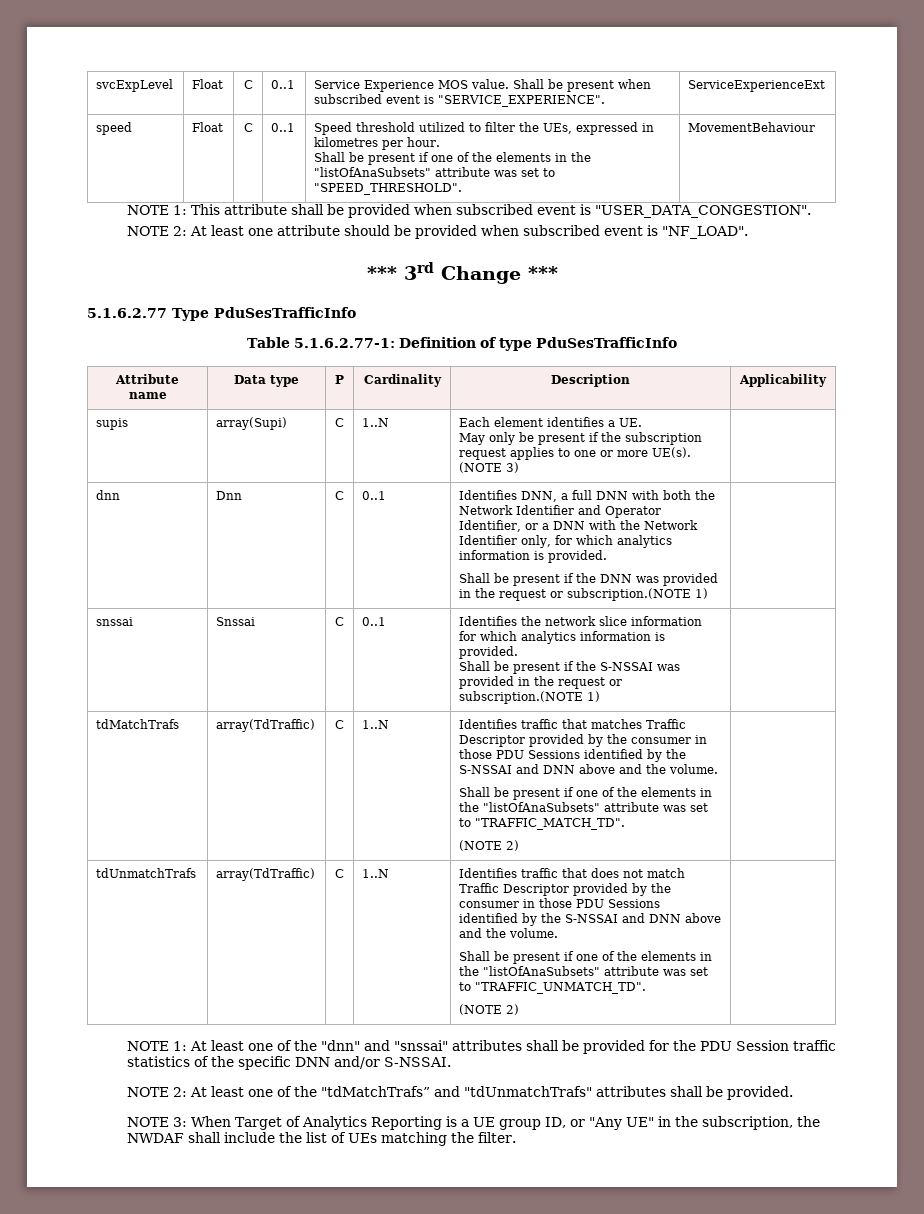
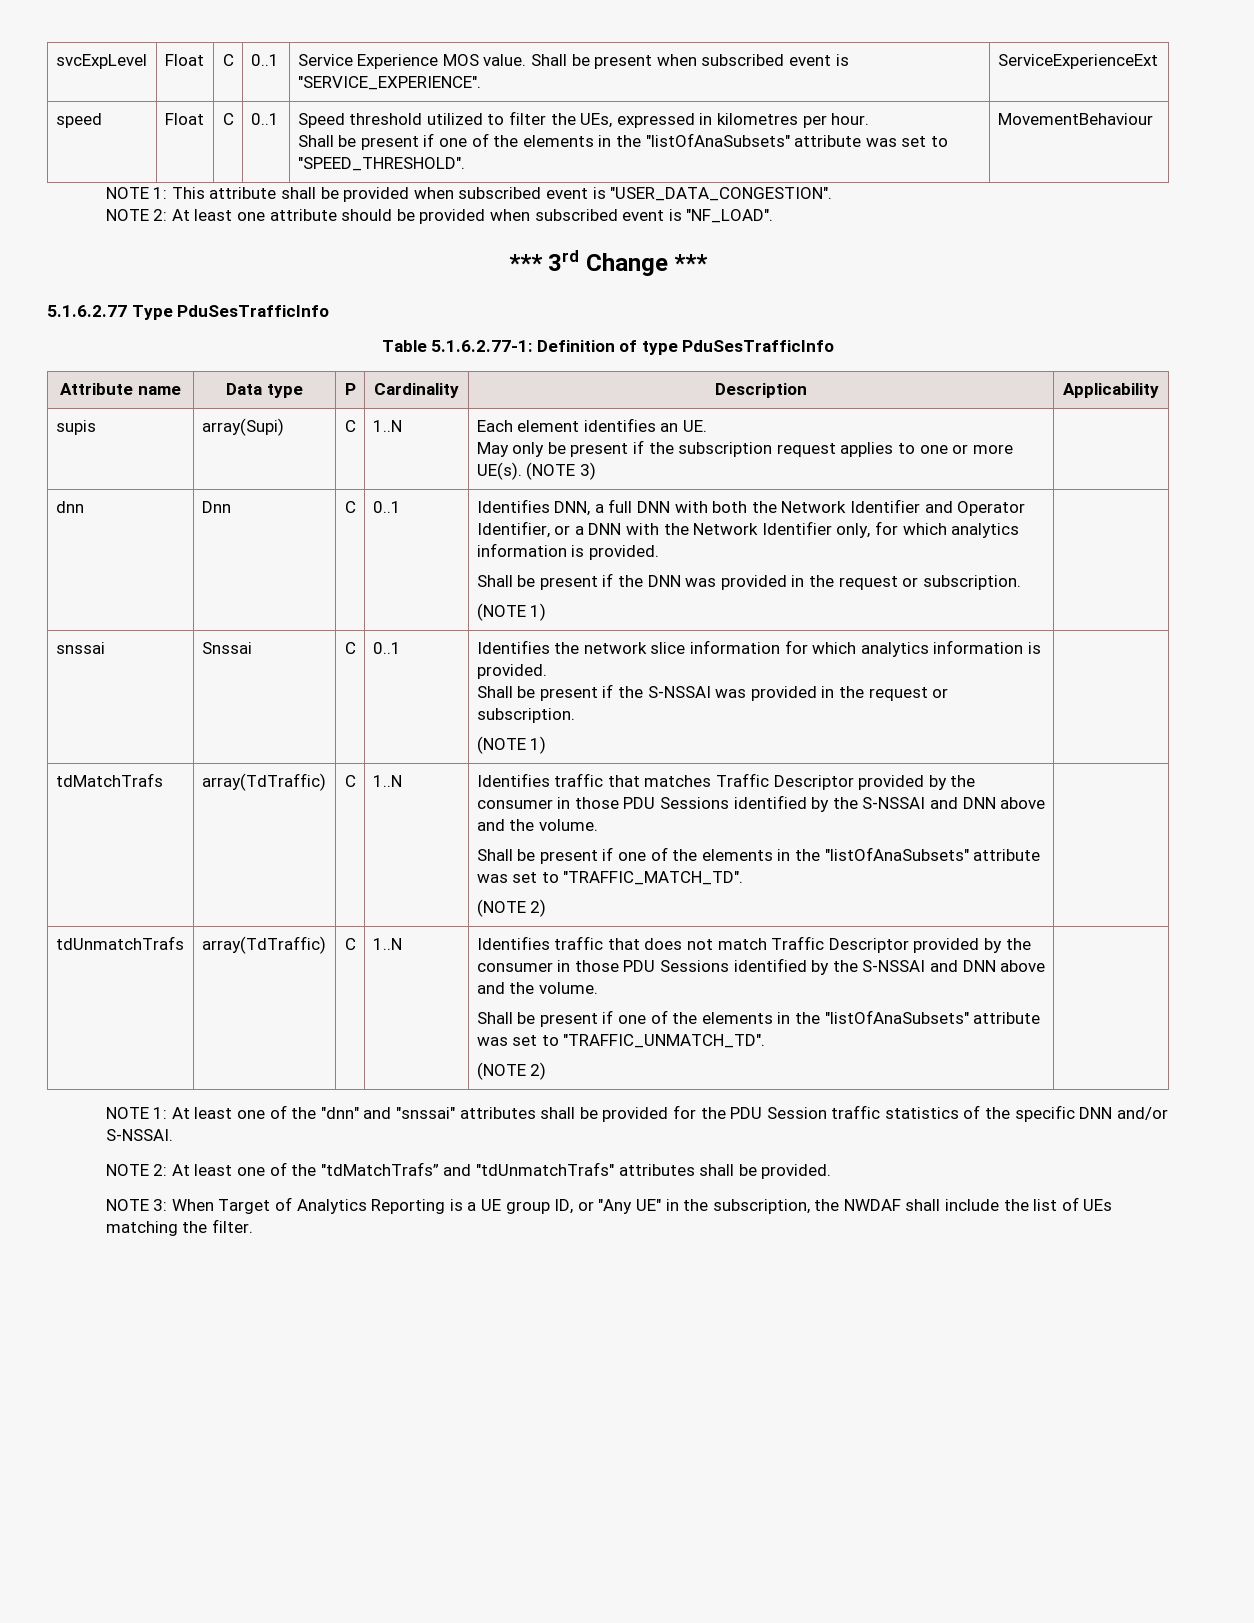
- supis | array(Supi) | C | 1..N | Each element identifies a UE.
+ supis | array(Supi) | C | 1..N | Each element identifies an UE.
- Shall be present if the DNN was provided in the request or subscription.(NOTE 1)
+ Shall be present if the DNN was provided in the request or subscription.
+ (NOTE 1)
  snssai | Snssai | C | 0..1 | Identifies the network slice information for which analytics information is provided.
- Shall be present if the S-NSSAI was provided in the request or subscription.(NOTE 1) |
+ Shall be present if the S-NSSAI was provided in the request or subscription.
+ (NOTE 1) |

